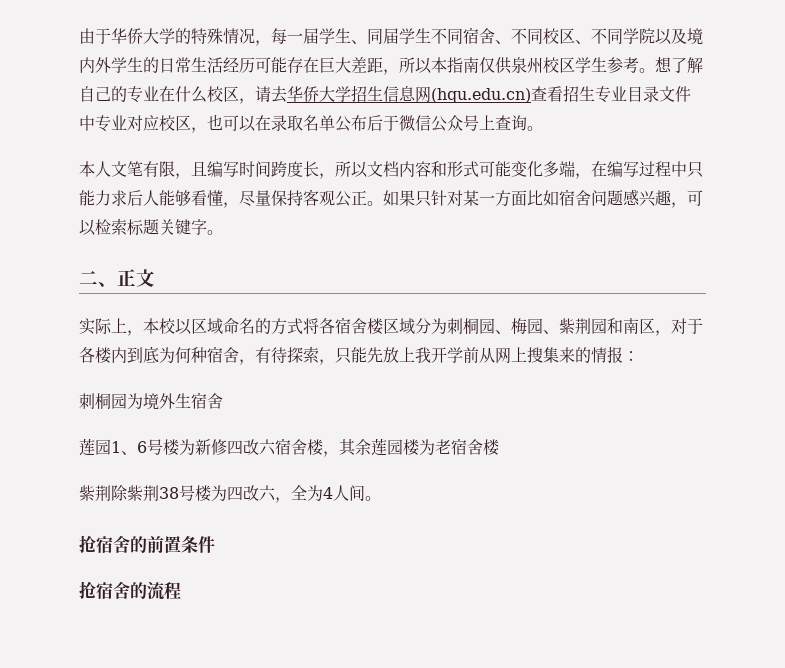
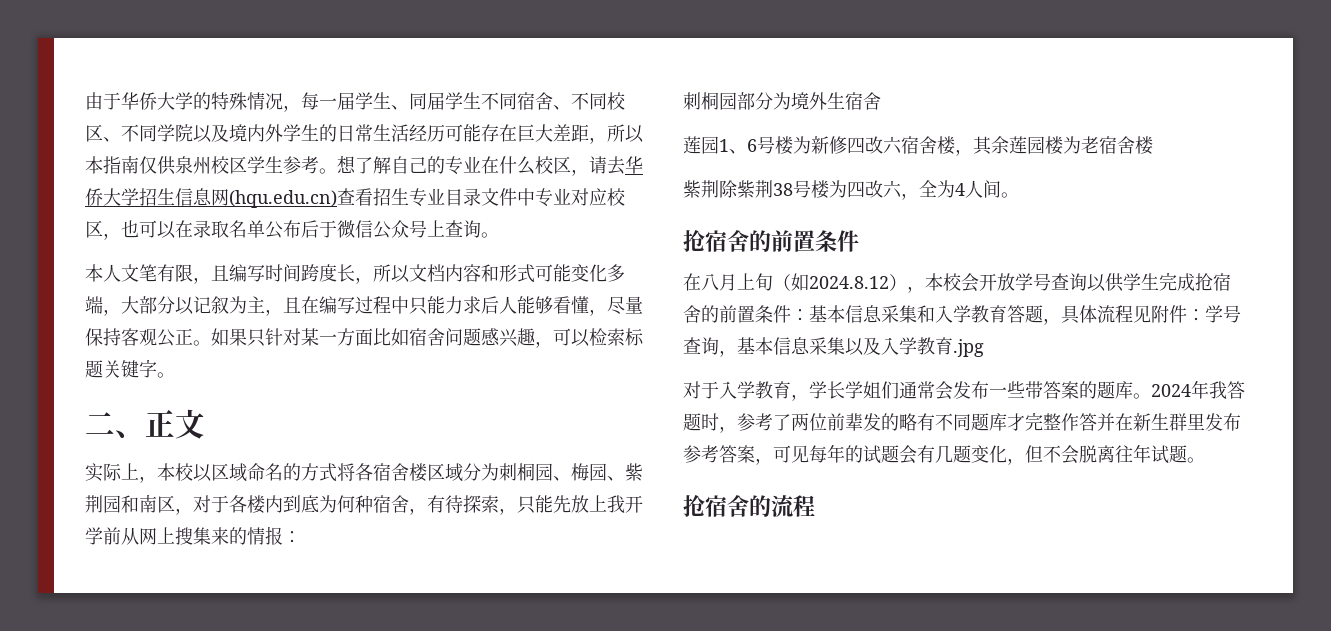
- 本人文笔有限，且编写时间跨度长，所以文档内容和形式可能变化多端，在编写过程中只能力求后人能够看懂，尽量保持客观公正。
+ 本人文笔有限，且编写时间跨度长，所以文档内容和形式可能变化多端，大部分以记叙为主，且在编写过程中只能力求后人能够看懂，尽量保持客观公正。
- 刺桐园为境外生宿舍
+ 刺桐园部分为境外生宿舍
+ 在八月上旬（如2024.8.12），本校会开放学号查询以供学生完成抢宿舍的前置条件：基本信息采集和入学教育答题，具体流程见附件：学号查询，基本信息采集以及入学教育.jpg
+ 对于入学教育，学长学姐们通常会发布一些带答案的题库。2024年我答题时，参考了两位前辈发的略有不同题库才完整作答并在新生群里发布参考答案，可见每年的试题会有几题变化，但不会脱离往年试题。

